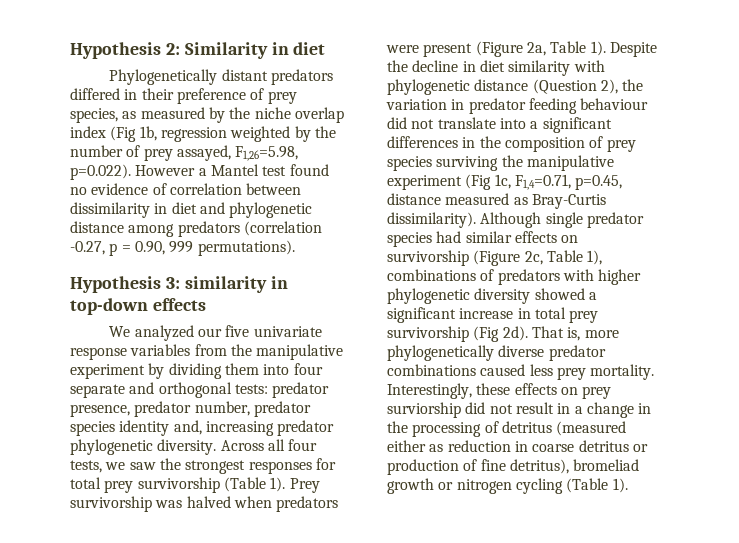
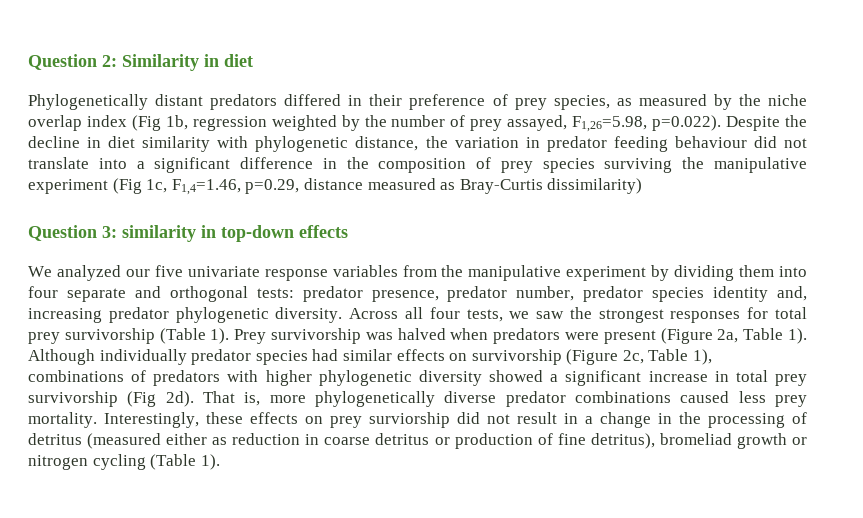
- Hypothesis 2: Similarity in diet
+ Question 2: Similarity in diet
- Phylogenetically distant predators differed in their preference of prey species, as measured by the niche overlap index (Fig 1b, regression weighted by the number of prey assayed, F1,26=5.98, p=0.022). However a Mantel test found no evidence of correlation between dissimilarity in diet and phylogenetic distance among predators (correlation -0.27, p = 0.90, 999 permutations).
- Hypothesis 3: similarity in top-down effects
+ Phylogenetically distant predators differed in their preference of prey species, as measured by the niche overlap index (Fig 1b, regression weighted by the number of prey assayed, F1,26=5.98, p=0.022). Despite the decline in diet similarity with phylogenetic distance, the variation in predator feeding behaviour did not translate into a significant difference in the composition of prey species surviving the manipulative experiment (Fig 1c, F1,4=1.46, p=0.29, distance measured as Bray-Curtis dissimilarity)
+ Question 3: similarity in top-down effects
- Despite the decline in diet similarity with phylogenetic distance (Question 2), the variation in predator feeding behaviour did not translate into a significant differences in the composition of prey species surviving the manipulative experiment (Fig 1c, F1,4=0.71, p=0.45, distance measured as Bray-Curtis dissimilarity). Although single predator species had similar effects on survivorship (Figure 2c, Table 1), combinations of predators with higher phylogenetic diversity showed a significant increase in total prey survivorship (Fig 2d).
+ Although individually predator species had similar effects on survivorship (Figure 2c, Table 1), combinations of predators with higher phylogenetic diversity showed a significant increase in total prey survivorship (Fig 2d).

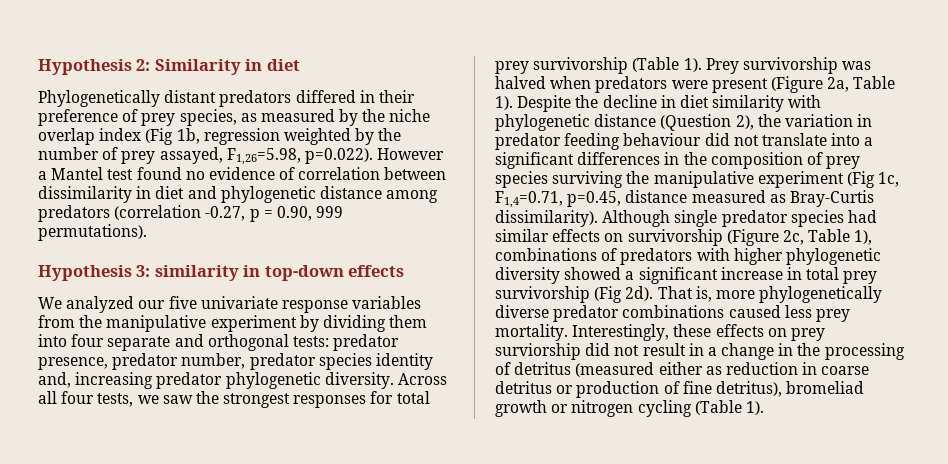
- Question 2: Similarity in diet
+ Hypothesis 2: Similarity in diet
- Phylogenetically distant predators differed in their preference of prey species, as measured by the niche overlap index (Fig 1b, regression weighted by the number of prey assayed, F1,26=5.98, p=0.022). Despite the decline in diet similarity with phylogenetic distance, the variation in predator feeding behaviour did not translate into a significant difference in the composition of prey species surviving the manipulative experiment (Fig 1c, F1,4=1.46, p=0.29, distance measured as Bray-Curtis dissimilarity)
- Question 3: similarity in top-down effects
+ Phylogenetically distant predators differed in their preference of prey species, as measured by the niche overlap index (Fig 1b, regression weighted by the number of prey assayed, F1,26=5.98, p=0.022). However a Mantel test found no evidence of correlation between dissimilarity in diet and phylogenetic distance among predators (correlation -0.27, p = 0.90, 999 permutations).
+ Hypothesis 3: similarity in top-down effects
- Although individually predator species had similar effects on survivorship (Figure 2c, Table 1), combinations of predators with higher phylogenetic diversity showed a significant increase in total prey survivorship (Fig 2d).
+ Despite the decline in diet similarity with phylogenetic distance (Question 2), the variation in predator feeding behaviour did not translate into a significant differences in the composition of prey species surviving the manipulative experiment (Fig 1c, F1,4=0.71, p=0.45, distance measured as Bray-Curtis dissimilarity). Although single predator species had similar effects on survivorship (Figure 2c, Table 1), combinations of predators with higher phylogenetic diversity showed a significant increase in total prey survivorship (Fig 2d).

